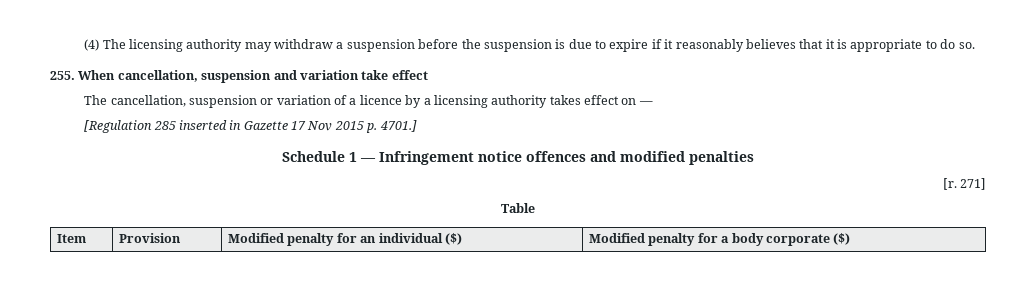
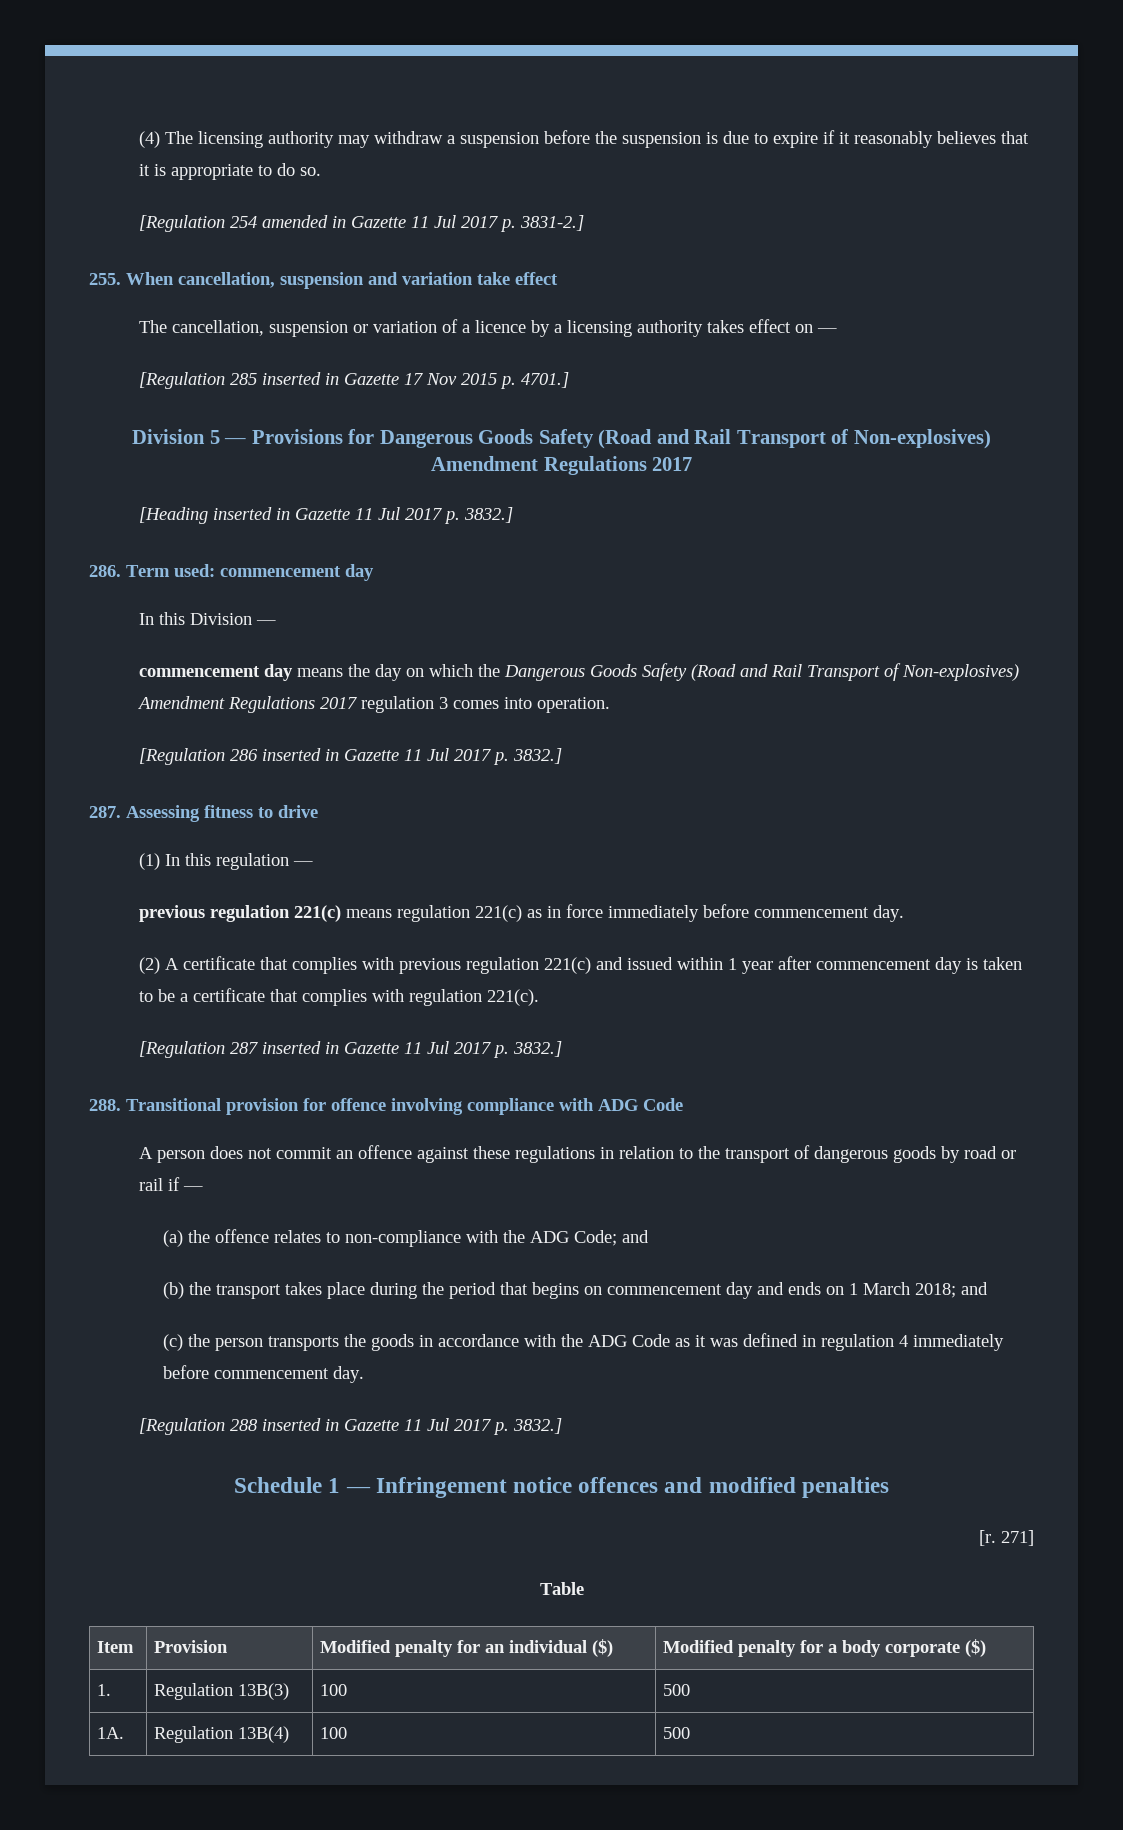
+ [Regulation 254 amended in Gazette 11 Jul 2017 p. 3831-2.]
+ Division 5 — Provisions for Dangerous Goods Safety (Road and Rail Transport of Non-explosives) Amendment Regulations 2017
+ [Heading inserted in Gazette 11 Jul 2017 p. 3832.]
+ 286. Term used: commencement day
+ In this Division —
+ commencement day means the day on which the Dangerous Goods Safety (Road and Rail Transport of Non-explosives) Amendment Regulations 2017 regulation 3 comes into operation.
+ [Regulation 286 inserted in Gazette 11 Jul 2017 p. 3832.]
+ 287. Assessing fitness to drive
+ (1) In this regulation —
+ previous regulation 221(c) means regulation 221(c) as in force immediately before commencement day.
+ (2) A certificate that complies with previous regulation 221(c) and issued within 1 year after commencement day is taken to be a certificate that complies with regulation 221(c).
+ [Regulation 287 inserted in Gazette 11 Jul 2017 p. 3832.]
+ 288. Transitional provision for offence involving compliance with ADG Code
+ A person does not commit an offence against these regulations in relation to the transport of dangerous goods by road or rail if —
+ (a) the offence relates to non-compliance with the ADG Code; and
+ (b) the transport takes place during the period that begins on commencement day and ends on 1 March 2018; and
+ (c) the person transports the goods in accordance with the ADG Code as it was defined in regulation 4 immediately before commencement day.
+ [Regulation 288 inserted in Gazette 11 Jul 2017 p. 3832.]
+ 1. | Regulation 13B(3) | 100 | 500
+ 1A. | Regulation 13B(4) | 100 | 500

